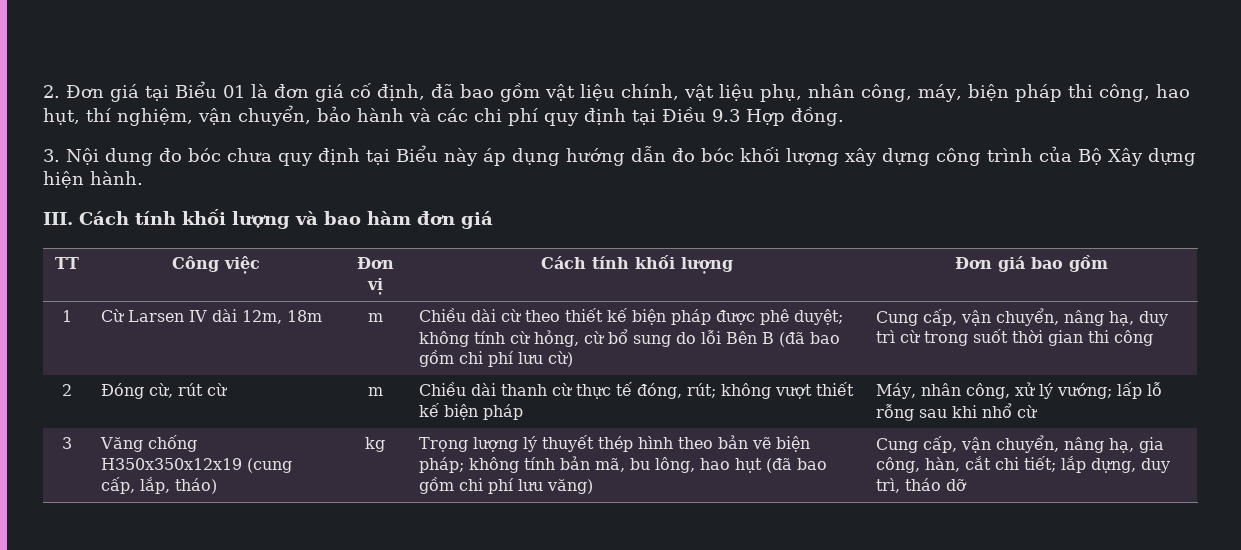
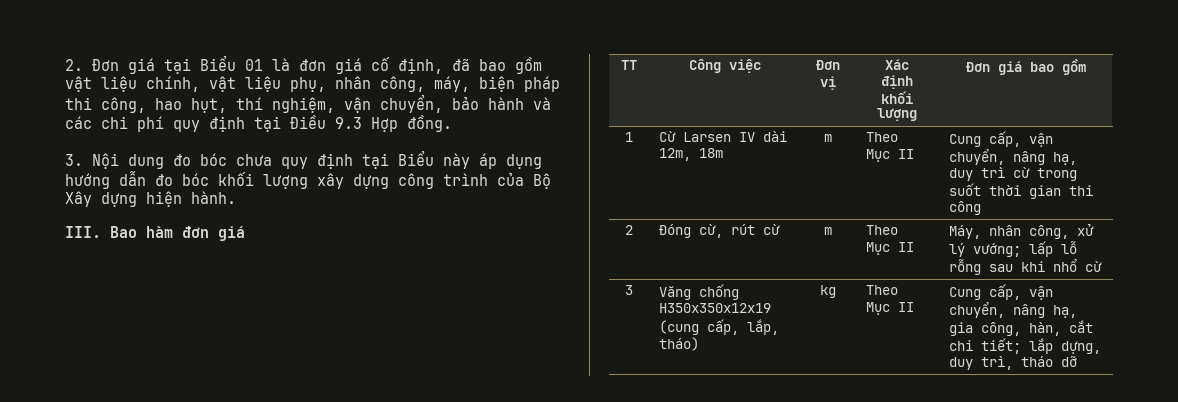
- III. Cách tính khối lượng và bao hàm đơn giá
+ III. Bao hàm đơn giá
- TT | Công việc | Đơn vị | Cách tính khối lượng | Đơn giá bao gồm
+ TT | Công việc | Đơn vị | Xác định khối lượng | Đơn giá bao gồm
- Cừ Larsen IV dài 12m, 18m | m | Chiều dài cừ theo thiết kế biện pháp được phê duyệt; không tính cừ hỏng, cừ bổ sung do lỗi Bên B (đã bao gồm chi phí lưu cừ)
+ Cừ Larsen IV dài 12m, 18m | m | Theo Mục II
- 2 | Đóng cừ, rút cừ | m | Chiều dài thanh cừ thực tế đóng, rút; không vượt thiết kế biện pháp | Máy, nhân công, xử lý vướng; lấp lỗ rỗng sau khi nhổ cừ
+ 2 | Đóng cừ, rút cừ | m | Theo Mục II | Máy, nhân công, xử lý vướng; lấp lỗ rỗng sau khi nhổ cừ
- kg | Trọng lượng lý thuyết thép hình theo bản vẽ biện pháp; không tính bản mã, bu lông, hao hụt (đã bao gồm chi phí lưu văng)
+ kg | Theo Mục II

